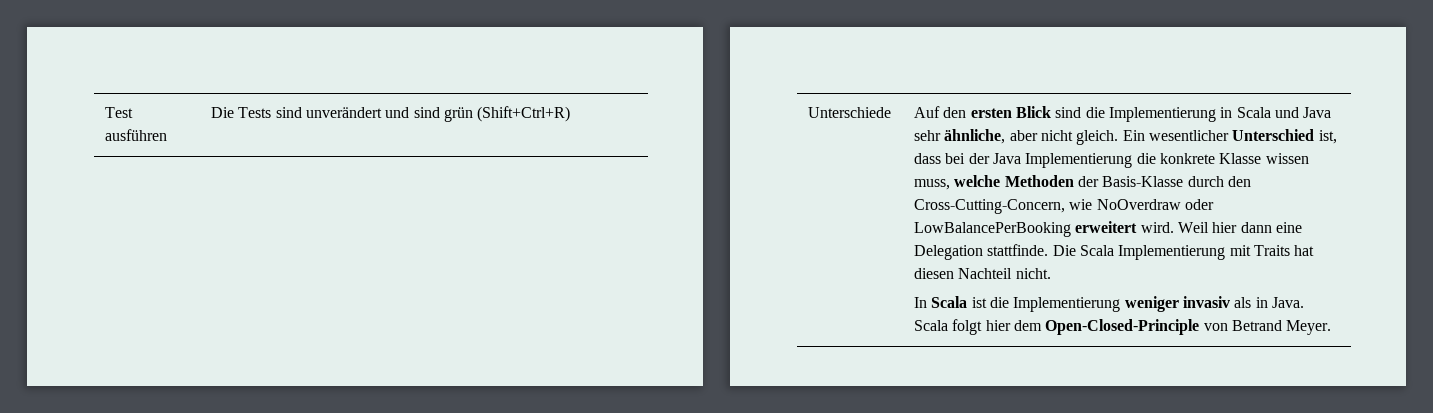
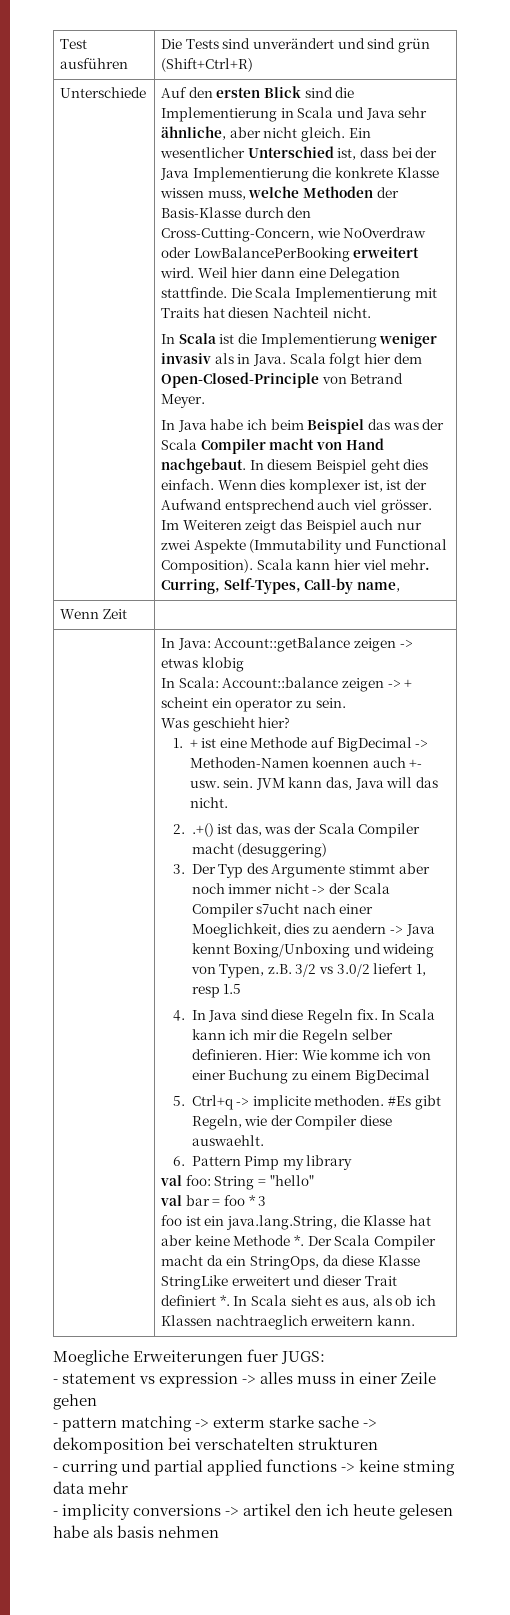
+ In Java habe ich beim Beispiel das was der Scala Compiler macht von Hand nachgebaut. In diesem Beispiel geht dies einfach. Wenn dies komplexer ist, ist der Aufwand entsprechend auch viel grösser. Im Weiteren zeigt das Beispiel auch nur zwei Aspekte (Immutability und Functional Composition). Scala kann hier viel mehr. Curring, Self-Types, Call-by name,
+ Wenn Zeit |
+ | In Java: Account::getBalance zeigen -> etwas klobig
+ In Scala: Account::balance zeigen -> + scheint ein operator zu sein.
+ Was geschieht hier?
+ 1. + ist eine Methode auf BigDecimal -> Methoden-Namen koennen auch +- usw. sein. JVM kann das, Java will das nicht.
+ 2. .+() ist das, was der Scala Compiler macht (desuggering)
+ 3. Der Typ des Argumente stimmt aber noch immer nicht -> der Scala Compiler s7ucht nach einer Moeglichkeit, dies zu aendern -> Java kennt Boxing/Unboxing und wideing von Typen, z.B. 3/2 vs 3.0/2 liefert 1, resp 1.5
+ 4. In Java sind diese Regeln fix. In Scala kann ich mir die Regeln selber definieren. Hier: Wie komme ich von einer Buchung zu einem BigDecimal
+ 5. Ctrl+q -> implicite methoden. #Es gibt Regeln, wie der Compiler diese auswaehlt.
+ 6. Pattern Pimp my library
+ val foo: String = "hello"
+ val bar = foo * 3
+ foo ist ein java.lang.String, die Klasse hat aber keine Methode *. Der Scala Compiler macht da ein StringOps, da diese Klasse StringLike erweitert und dieser Trait definiert *. In Scala sieht es aus, als ob ich Klassen nachtraeglich erweitern kann.
+ Moegliche Erweiterungen fuer JUGS:
+ - statement vs expression -> alles muss in einer Zeile gehen
+ - pattern matching -> exterm starke sache -> dekomposition bei verschatelten strukturen
+ - curring und partial applied functions -> keine stming data mehr
+ - implicity conversions -> artikel den ich heute gelesen habe als basis nehmen

